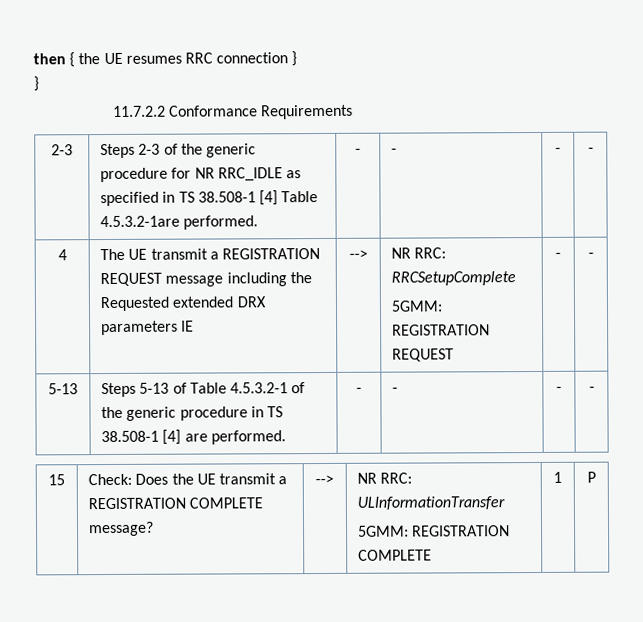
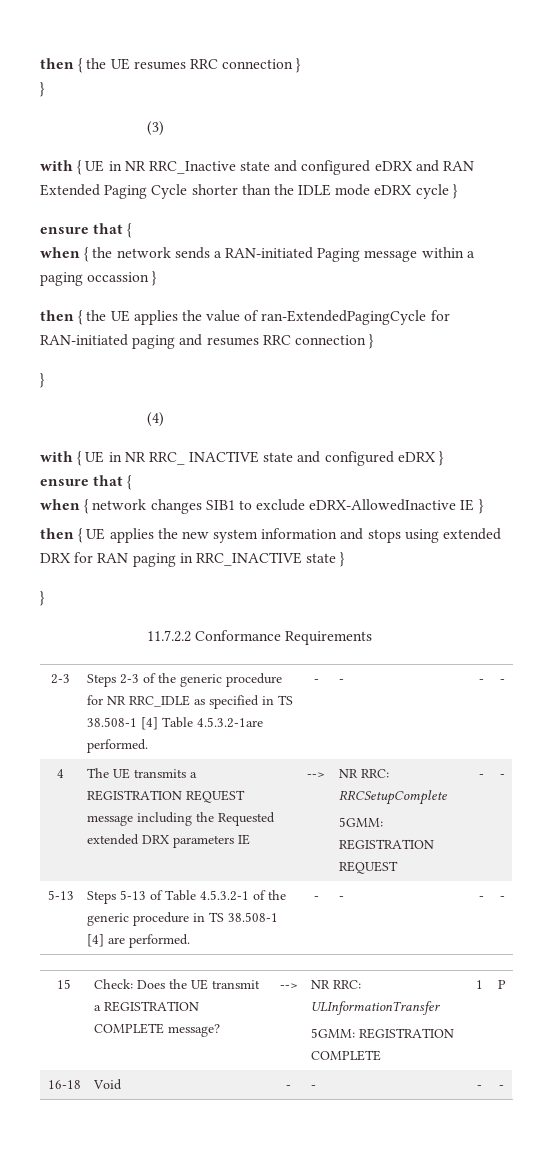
+ (3)
+ with { UE in NR RRC_Inactive state and configured eDRX and RAN Extended Paging Cycle shorter than the IDLE mode eDRX cycle }
+ ensure that {
+ when { the network sends a RAN-initiated Paging message within a paging occassion }
+ then { the UE applies the value of ran-ExtendedPagingCycle for RAN-initiated paging and resumes RRC connection }
+ }
+ (4)
+ with { UE in NR RRC_ INACTIVE state and configured eDRX }
+ ensure that {
+ when { network changes SIB1 to exclude eDRX-AllowedInactive IE }
+ then { UE applies the new system information and stops using extended DRX for RAN paging in RRC_INACTIVE state }
+ }
- 4 | The UE transmit a REGISTRATION REQUEST message including the Requested extended DRX parameters IE | --> | NR RRC: RRCSetupComplete
+ 4 | The UE transmits a REGISTRATION REQUEST message including the Requested extended DRX parameters IE | --> | NR RRC: RRCSetupComplete
+ 16-18 | Void | - | - | - | -

